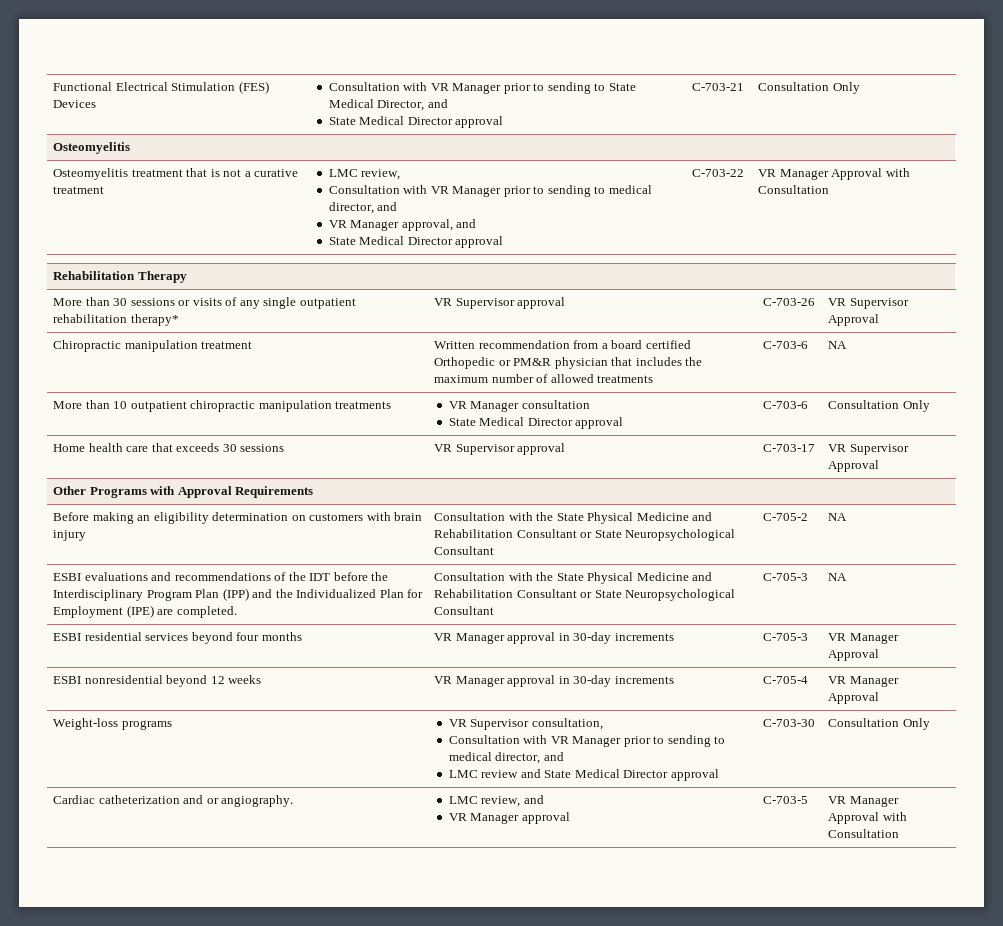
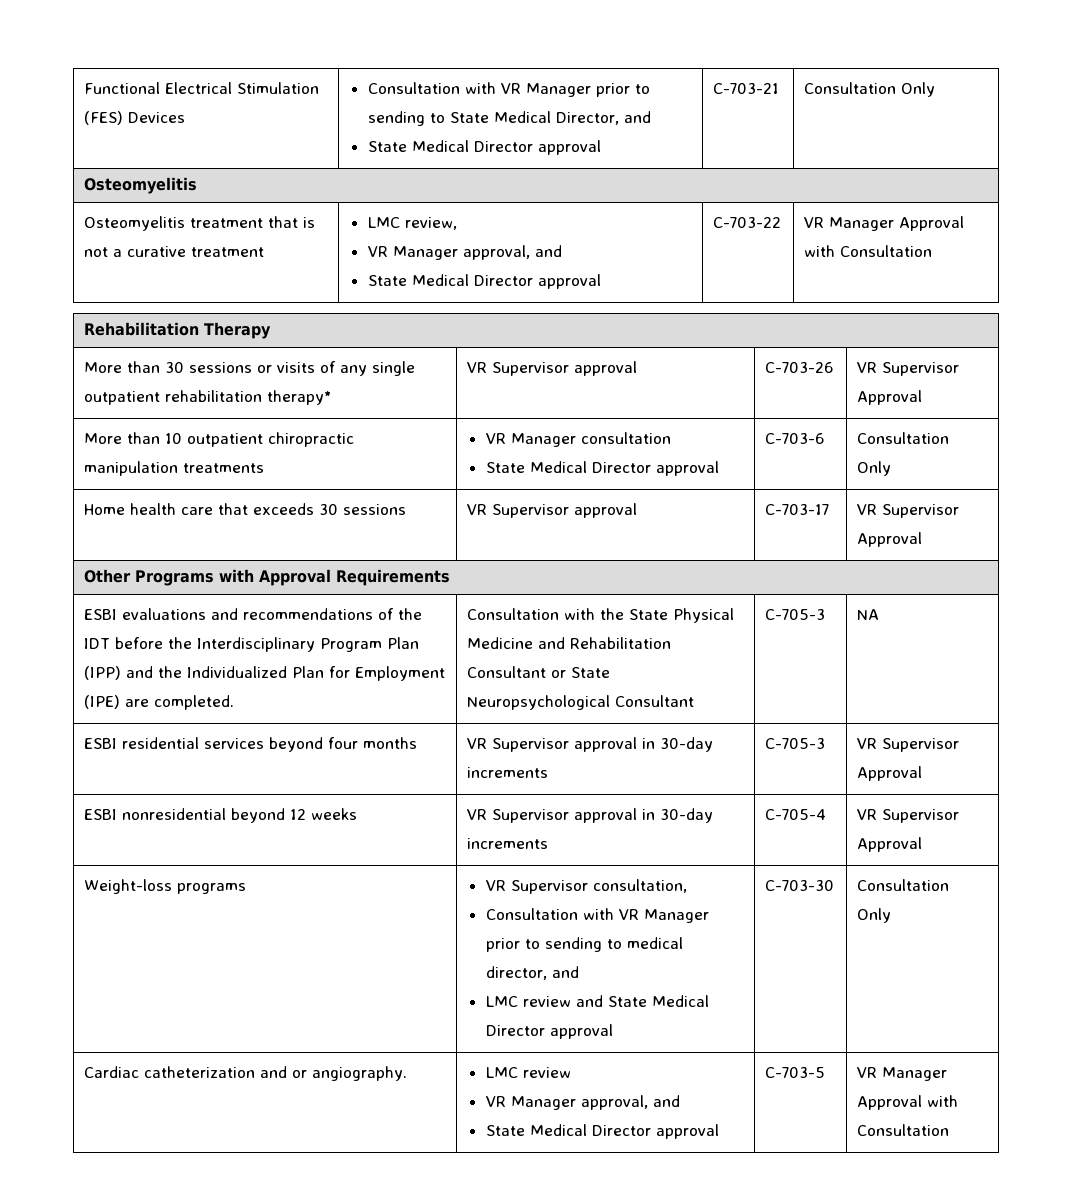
  Osteomyelitis treatment that is not a curative treatment | LMC review,
- Consultation with VR Manager prior to sending to medical director, and
- Chiropractic manipulation treatment | Written recommendation from a board certified Orthopedic or PM&R physician that includes the maximum number of allowed treatments | C-703-6 | NA
- Before making an eligibility determination on customers with brain injury | Consultation with the State Physical Medicine and Rehabilitation Consultant or State Neuropsychological Consultant | C-705-2 | NA
- ESBI residential services beyond four months | VR Manager approval in 30-day increments | C-705-3 | VR Manager Approval
+ ESBI residential services beyond four months | VR Supervisor approval in 30-day increments | C-705-3 | VR Supervisor Approval
- ESBI nonresidential beyond 12 weeks | VR Manager approval in 30-day increments | C-705-4 | VR Manager Approval
+ ESBI nonresidential beyond 12 weeks | VR Supervisor approval in 30-day increments | C-705-4 | VR Supervisor Approval
- Cardiac catheterization and or angiography. | LMC review, and
- VR Manager approval | C-703-5 | VR Manager Approval with Consultation
+ Cardiac catheterization and or angiography. | LMC review
+ VR Manager approval, and
+ State Medical Director approval | C-703-5 | VR Manager Approval with Consultation

